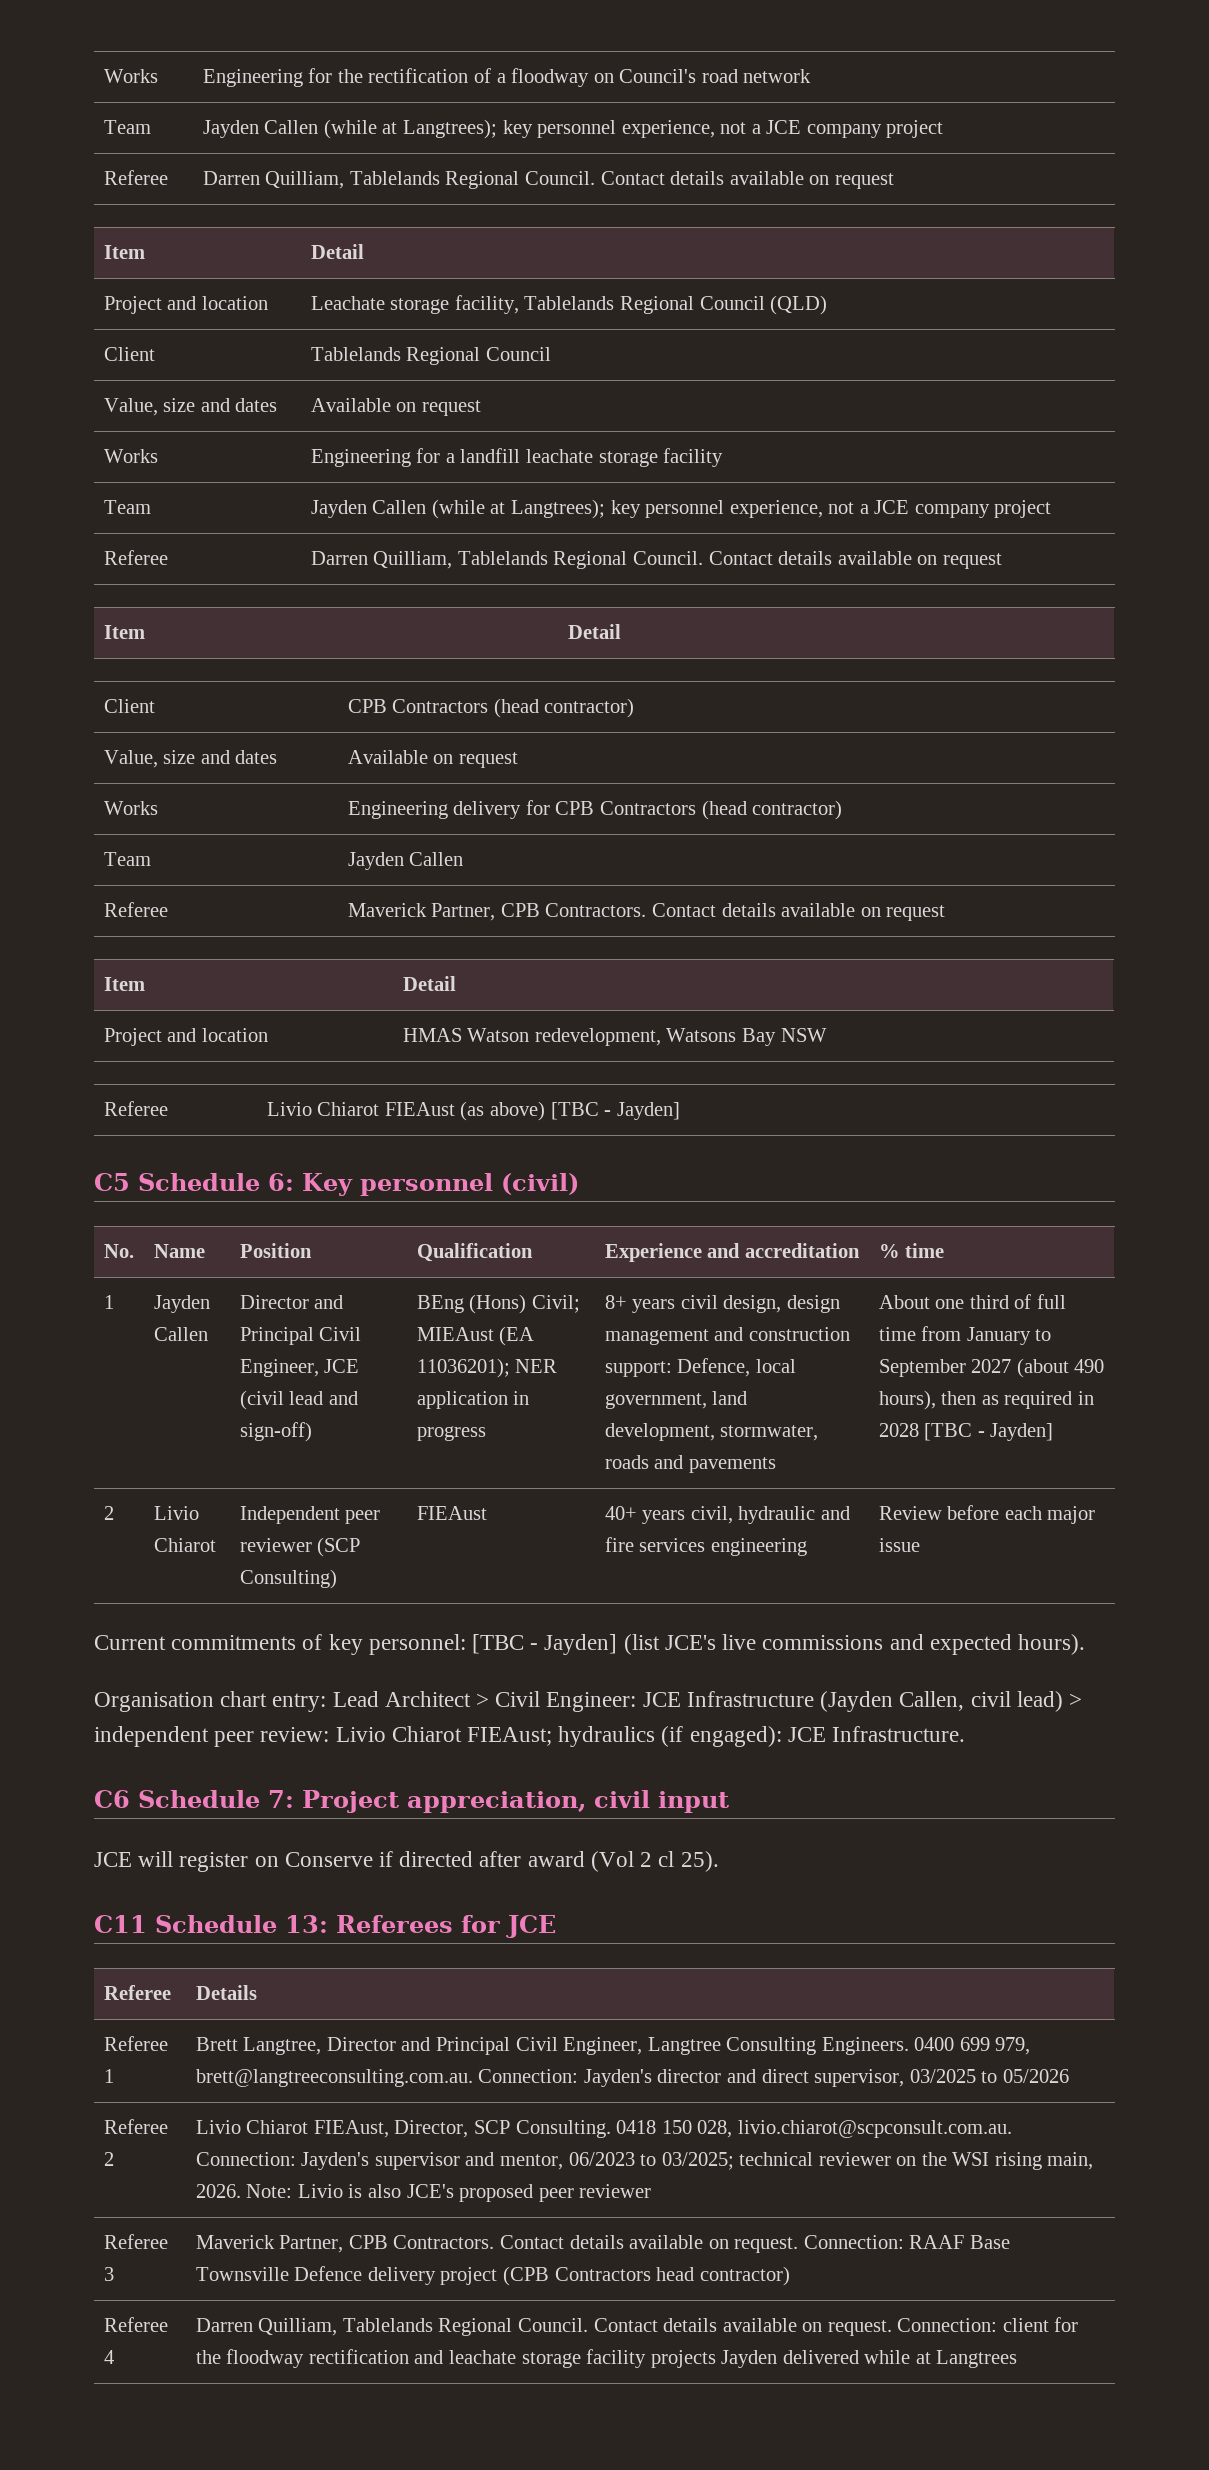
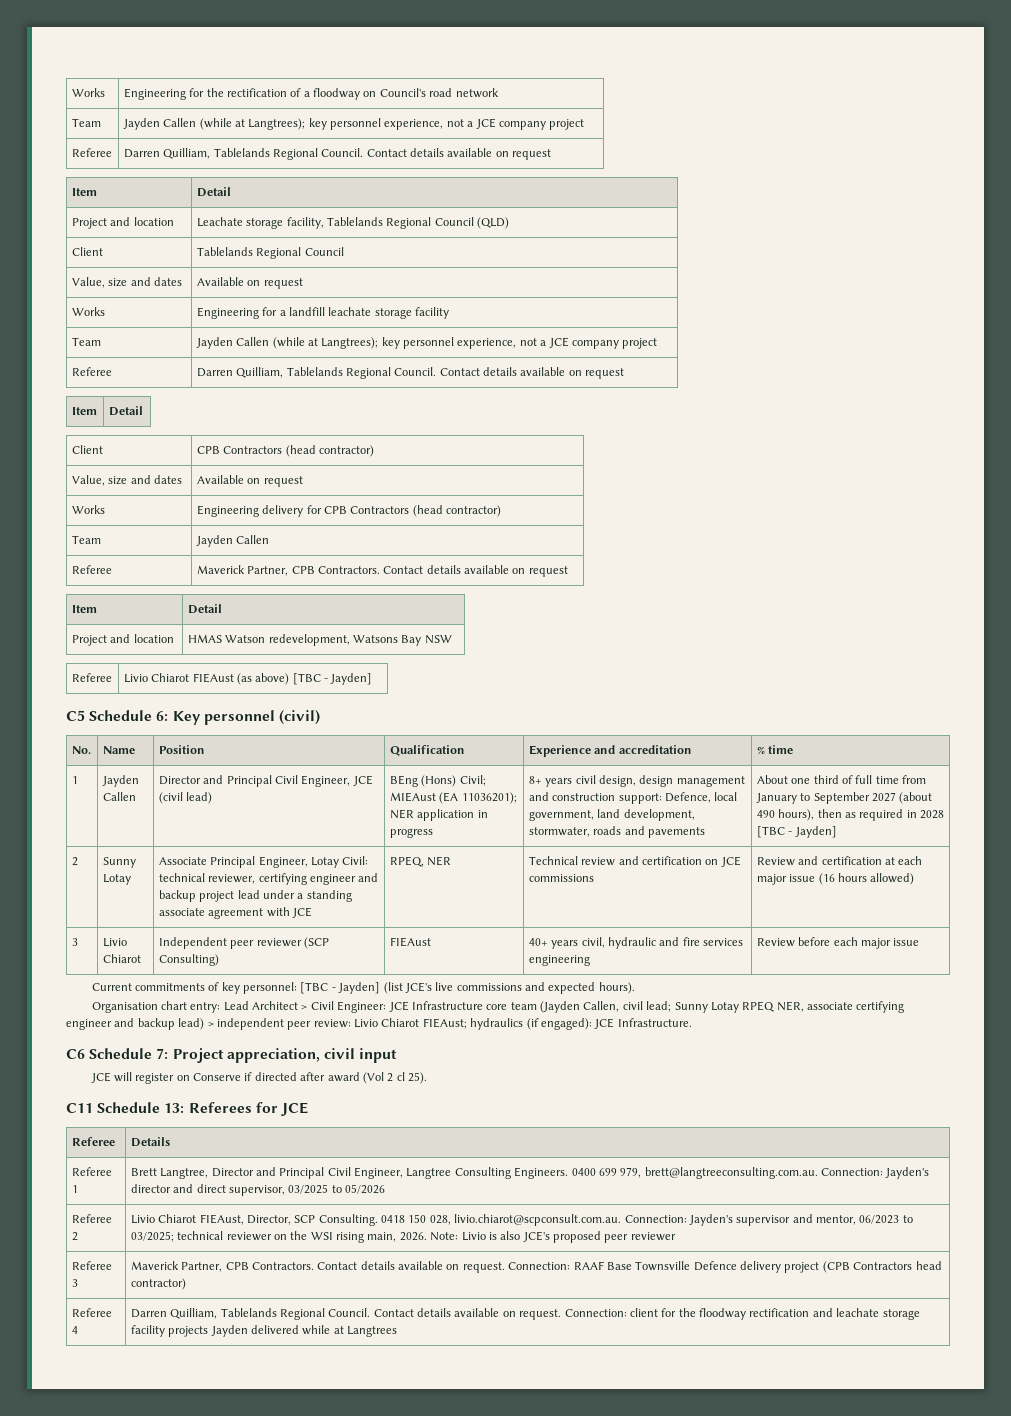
- Director and Principal Civil Engineer, JCE (civil lead and sign-off)
+ Director and Principal Civil Engineer, JCE (civil lead)
- Livio Chiarot | Independent peer reviewer (SCP Consulting) | FIEAust | 40+ years civil, hydraulic and fire services engineering | Review before each major issue
+ Sunny Lotay | Associate Principal Engineer, Lotay Civil: technical reviewer, certifying engineer and backup project lead under a standing associate agreement with JCE | RPEQ, NER | Technical review and certification on JCE commissions | Review and certification at each major issue (16 hours allowed)
+ 3 | Livio Chiarot | Independent peer reviewer (SCP Consulting) | FIEAust | 40+ years civil, hydraulic and fire services engineering | Review before each major issue
- Organisation chart entry: Lead Architect > Civil Engineer: JCE Infrastructure (Jayden Callen, civil lead) > independent peer review: Livio Chiarot FIEAust; hydraulics (if engaged): JCE Infrastructure.
+ Organisation chart entry: Lead Architect > Civil Engineer: JCE Infrastructure core team (Jayden Callen, civil lead; Sunny Lotay RPEQ NER, associate certifying engineer and backup lead) > independent peer review: Livio Chiarot FIEAust; hydraulics (if engaged): JCE Infrastructure.

